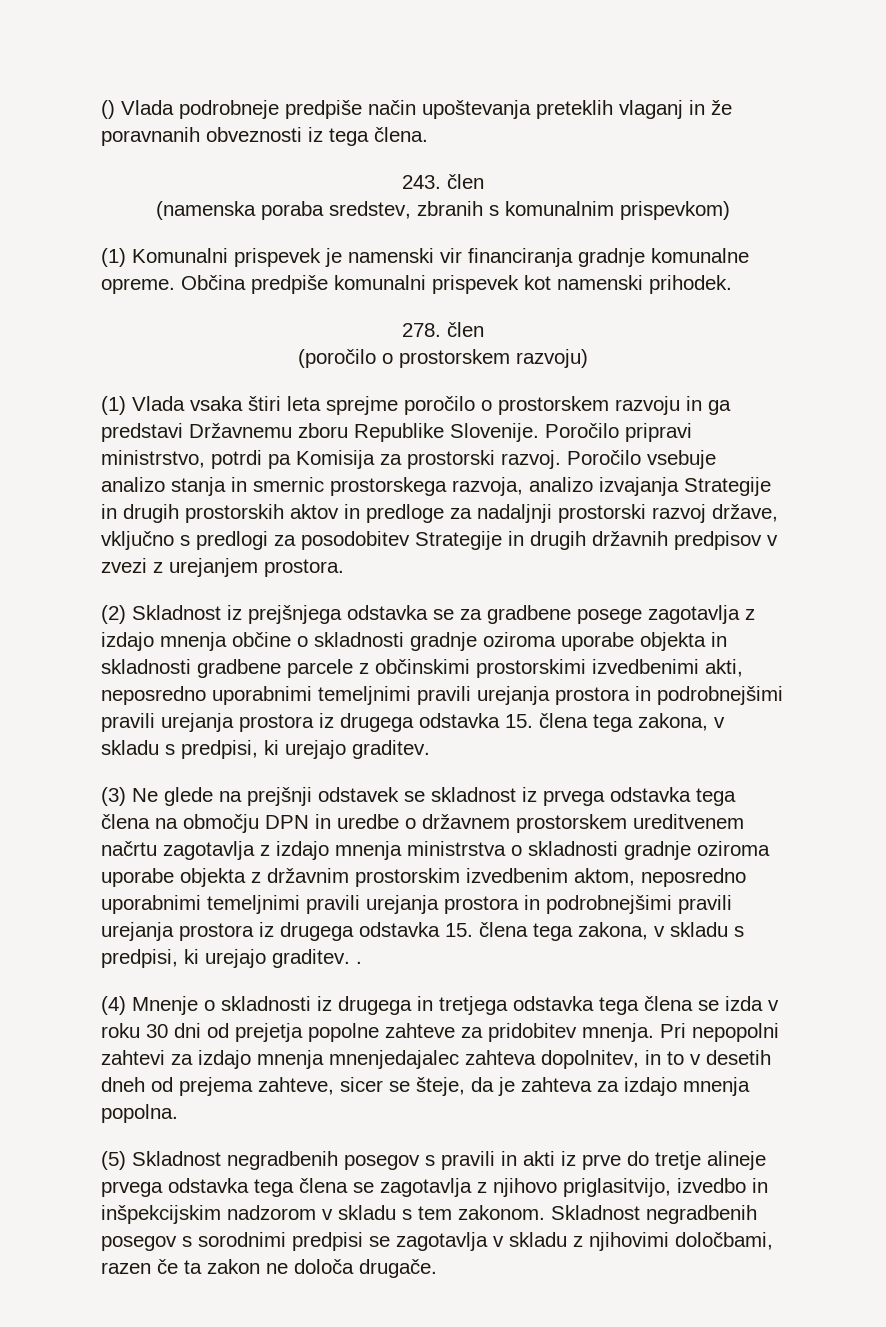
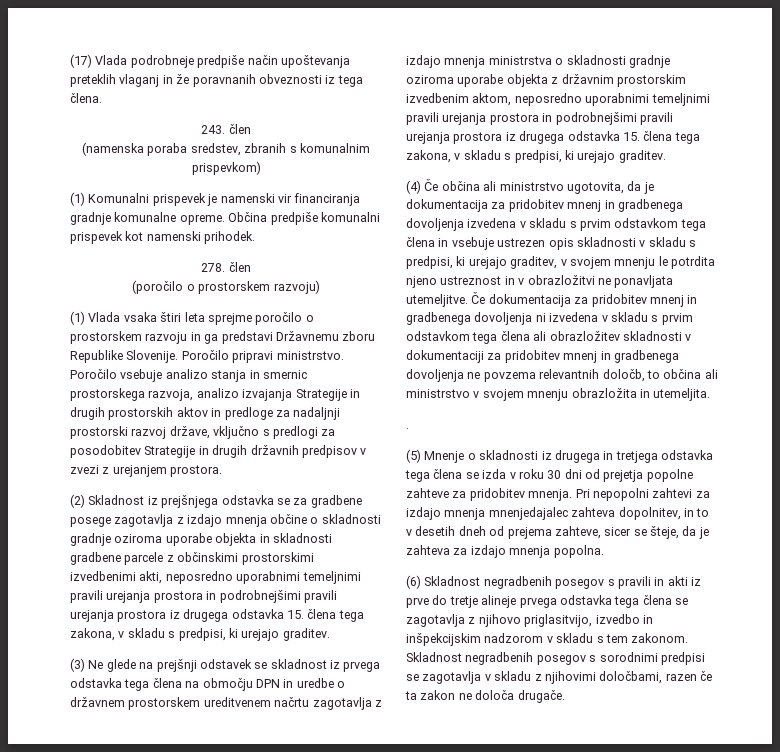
- () Vlada podrobneje predpiše način upoštevanja preteklih vlaganj in že poravnanih obveznosti iz tega člena.
+ (17) Vlada podrobneje predpiše način upoštevanja preteklih vlaganj in že poravnanih obveznosti iz tega člena.
- Poročilo pripravi ministrstvo, potrdi pa Komisija za prostorski razvoj.
+ Poročilo pripravi ministrstvo.
- (3) Ne glede na prejšnji odstavek se skladnost iz prvega odstavka tega člena na območju DPN in uredbe o državnem prostorskem ureditvenem načrtu zagotavlja z izdajo mnenja ministrstva o skladnosti gradnje oziroma uporabe objekta z državnim prostorskim izvedbenim aktom, neposredno uporabnimi temeljnimi pravili urejanja prostora in podrobnejšimi pravili urejanja prostora iz drugega odstavka 15. člena tega zakona, v skladu s predpisi, ki urejajo graditev. .
+ (3) Ne glede na prejšnji odstavek se skladnost iz prvega odstavka tega člena na območju DPN in uredbe o državnem prostorskem ureditvenem načrtu zagotavlja z izdajo mnenja ministrstva o skladnosti gradnje oziroma uporabe objekta z državnim prostorskim izvedbenim aktom, neposredno uporabnimi temeljnimi pravili urejanja prostora in podrobnejšimi pravili urejanja prostora iz drugega odstavka 15. člena tega zakona, v skladu s predpisi, ki urejajo graditev.
+ (4) Če občina ali ministrstvo ugotovita, da je dokumentacija za pridobitev mnenj in gradbenega dovoljenja izvedena v skladu s prvim odstavkom tega člena in vsebuje ustrezen opis skladnosti v skladu s predpisi, ki urejajo graditev, v svojem mnenju le potrdita njeno ustreznost in v obrazložitvi ne ponavljata utemeljitve. Če dokumentacija za pridobitev mnenj in gradbenega dovoljenja ni izvedena v skladu s prvim odstavkom tega člena ali obrazložitev skladnosti v dokumentaciji za pridobitev mnenj in gradbenega dovoljenja ne povzema relevantnih določb, to občina ali ministrstvo v svojem mnenju obrazložita in utemeljita.
+ .
- (4) Mnenje o skladnosti iz drugega in tretjega odstavka tega člena se izda v roku 30 dni od prejetja popolne zahteve za pridobitev mnenja.
+ (5) Mnenje o skladnosti iz drugega in tretjega odstavka tega člena se izda v roku 30 dni od prejetja popolne zahteve za pridobitev mnenja.
- (5) Skladnost negradbenih posegov s pravili in akti iz prve do tretje alineje prvega odstavka tega člena se zagotavlja z njihovo priglasitvijo, izvedbo in inšpekcijskim nadzorom v skladu s tem zakonom.
+ (6) Skladnost negradbenih posegov s pravili in akti iz prve do tretje alineje prvega odstavka tega člena se zagotavlja z njihovo priglasitvijo, izvedbo in inšpekcijskim nadzorom v skladu s tem zakonom.

